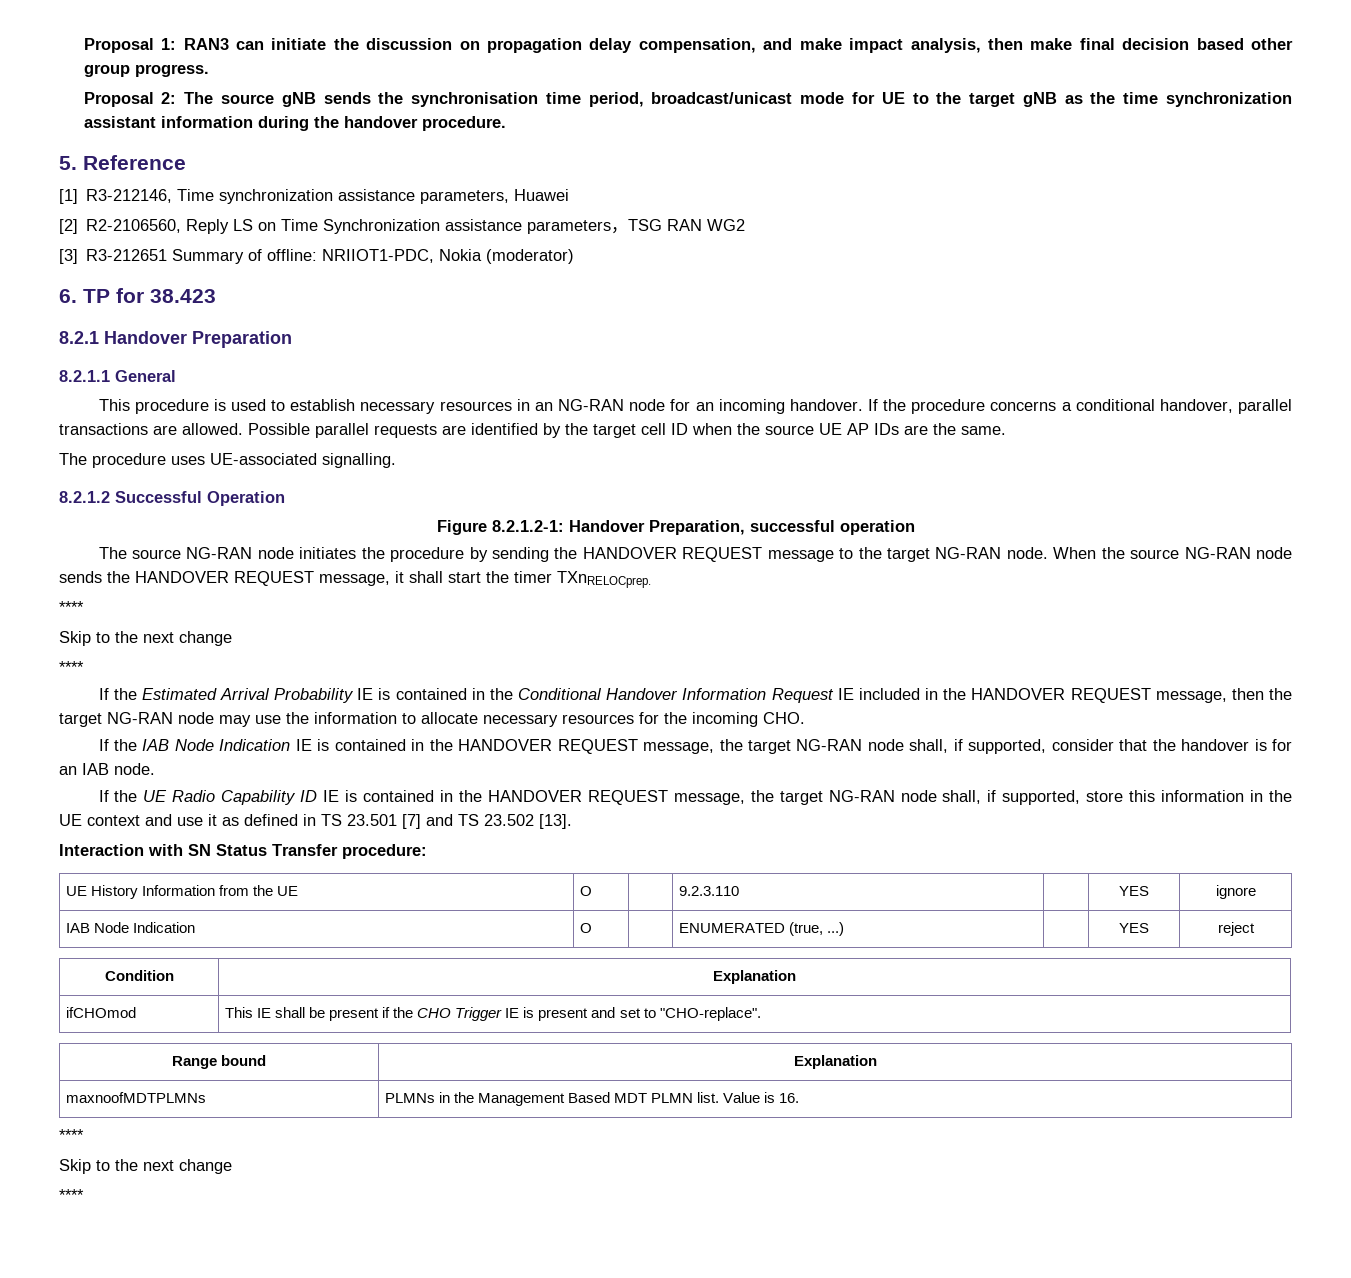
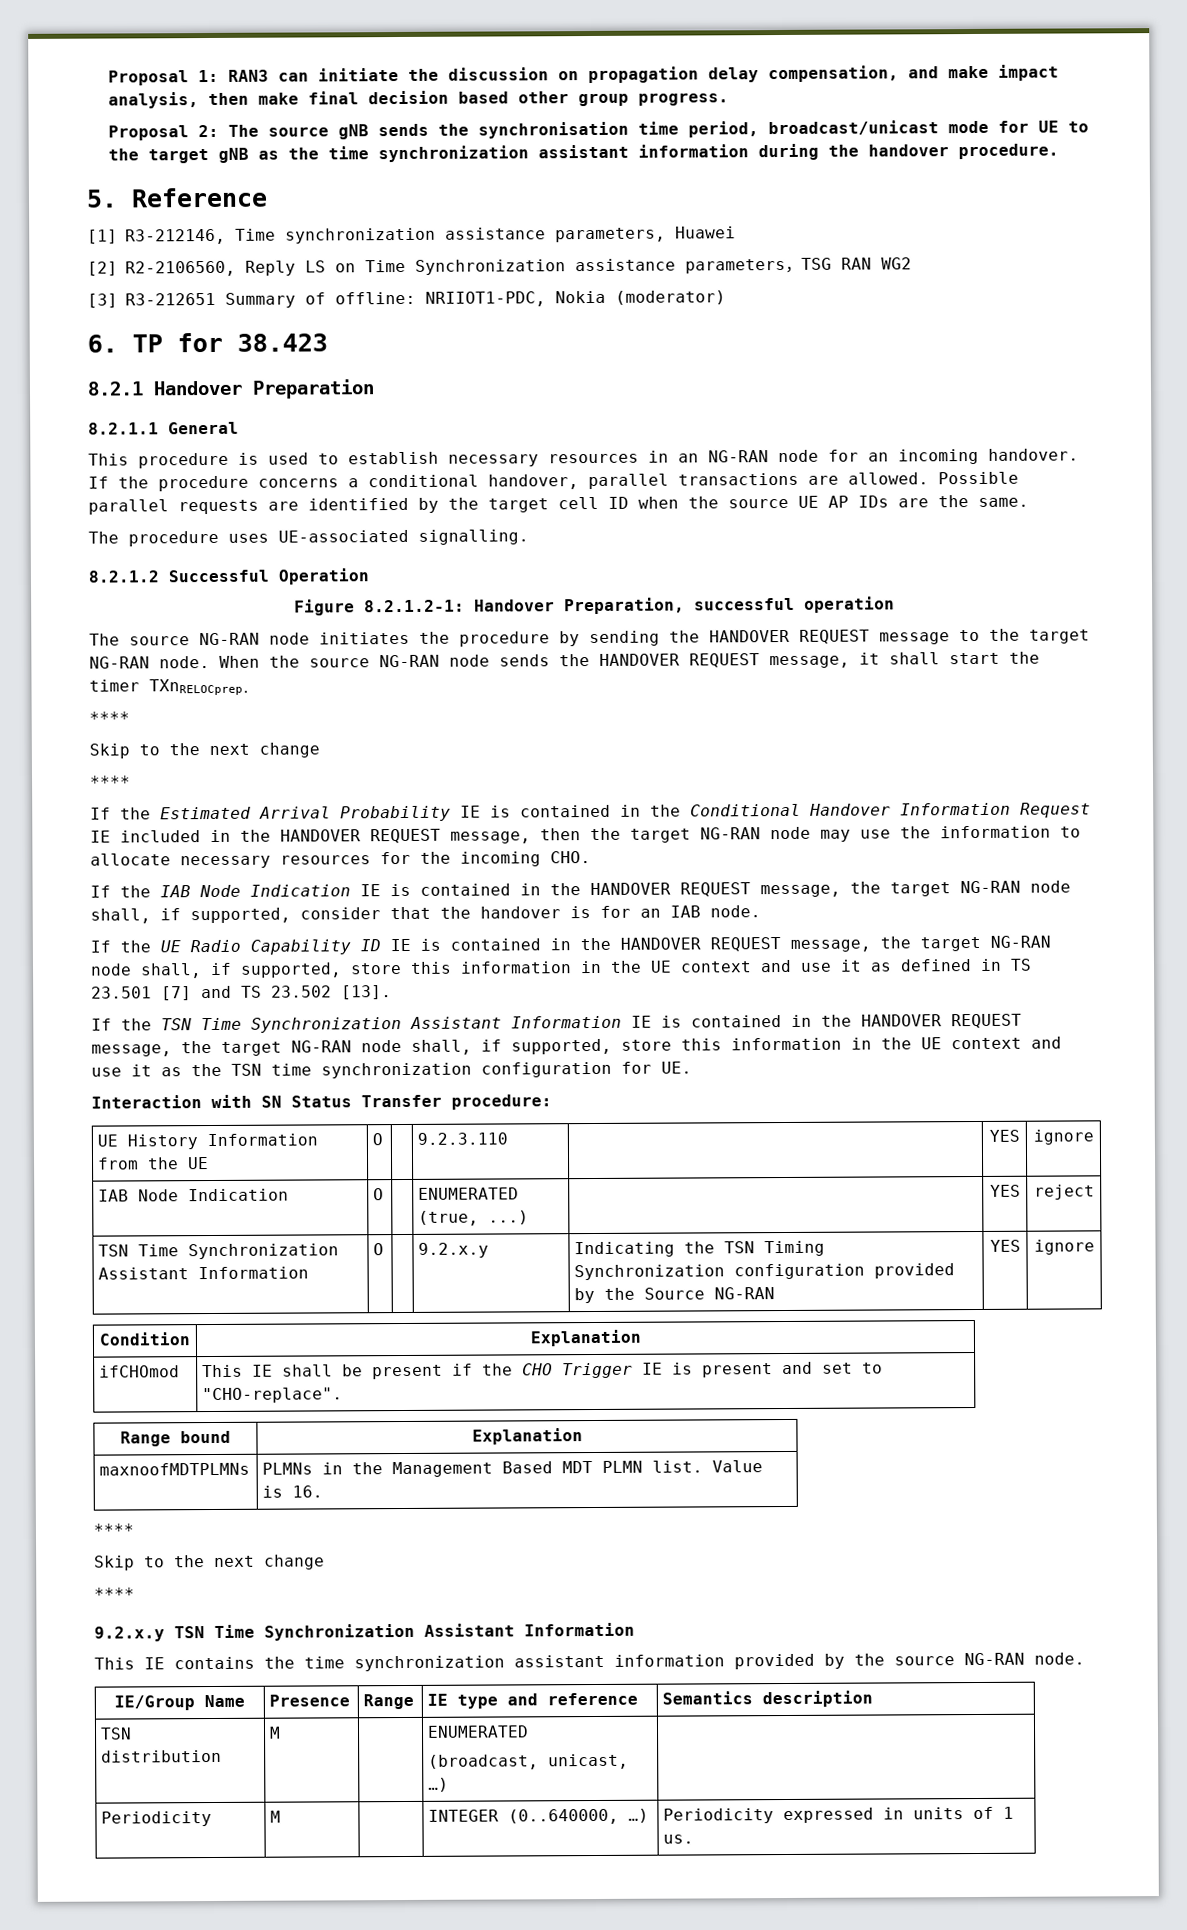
+ If the TSN Time Synchronization Assistant Information IE is contained in the HANDOVER REQUEST message, the target NG-RAN node shall, if supported, store this information in the UE context and use it as the TSN time synchronization configuration for UE.
+ TSN Time Synchronization Assistant Information | O | | 9.2.x.y | Indicating the TSN Timing Synchronization configuration provided by the Source NG-RAN | YES | ignore
+ 9.2.x.y TSN Time Synchronization Assistant Information
+ This IE contains the time synchronization assistant information provided by the source NG-RAN node.
+ IE/Group Name | Presence | Range | IE type and reference | Semantics description
+ TSN distribution | M | | ENUMERATED
+ (broadcast, unicast, …) |
+ Periodicity | M | | INTEGER (0..640000, …) | Periodicity expressed in units of 1 us.

